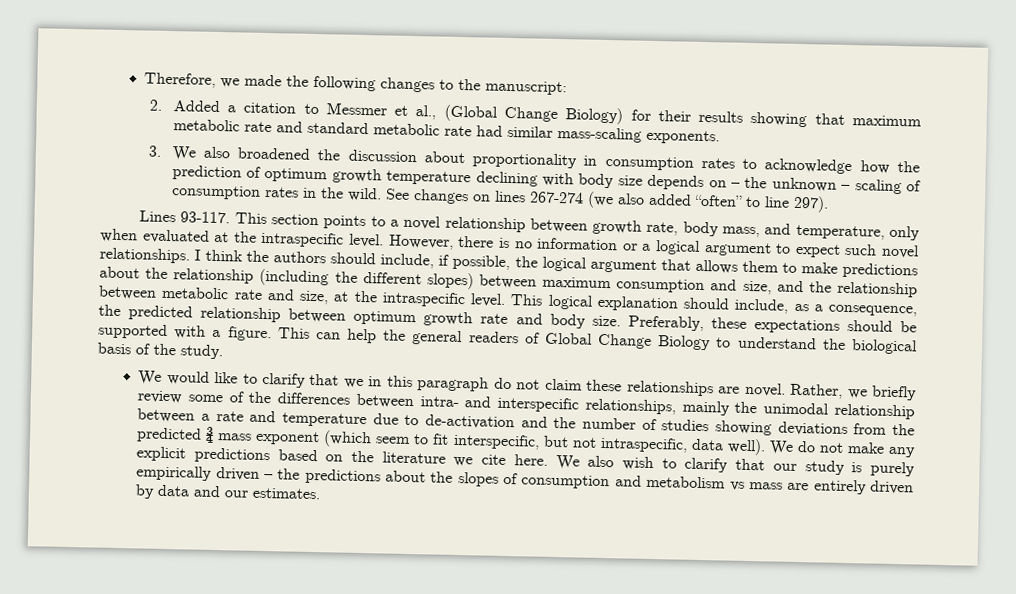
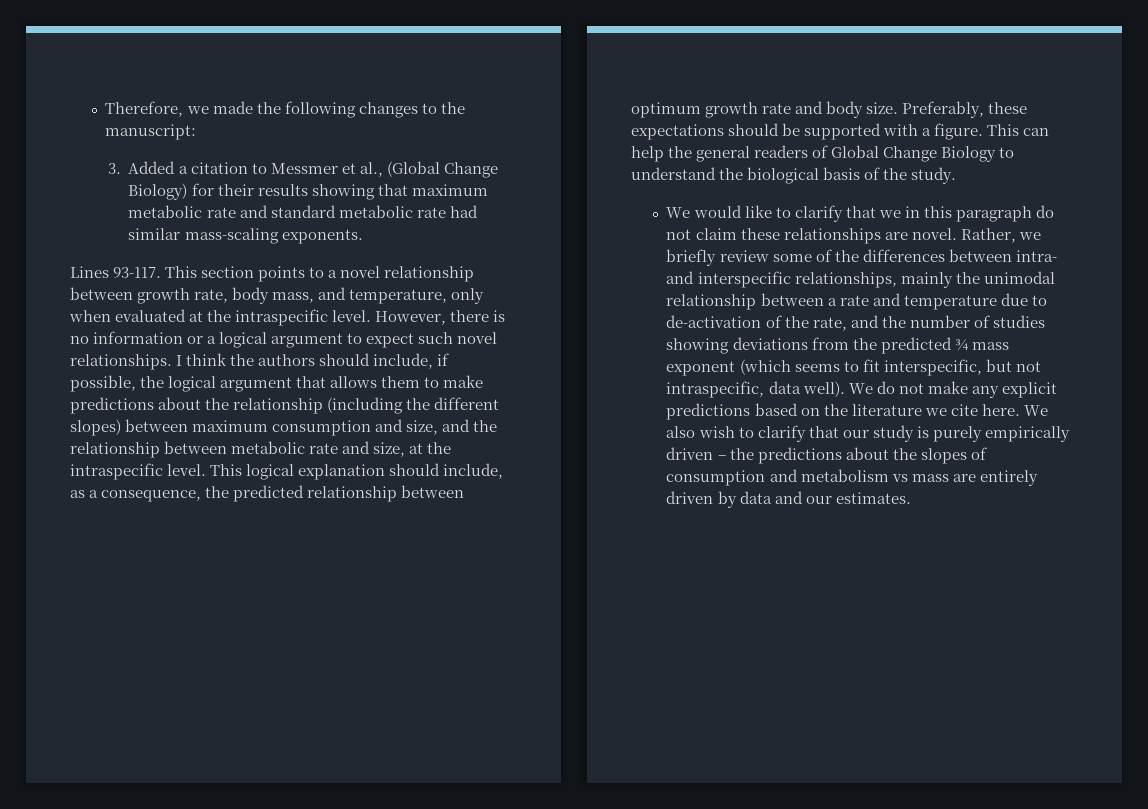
- 2. Added a citation to Messmer et al., (Global Change Biology) for their results showing that maximum metabolic rate and standard metabolic rate had similar mass-scaling exponents.
+ 3. Added a citation to Messmer et al., (Global Change Biology) for their results showing that maximum metabolic rate and standard metabolic rate had similar mass-scaling exponents.
- 3. We also broadened the discussion about proportionality in consumption rates to acknowledge how the prediction of optimum growth temperature declining with body size depends on – the unknown – scaling of consumption rates in the wild. See changes on lines 267-274 (we also added “often” to line 297).
- Rather, we briefly review some of the differences between intra- and interspecific relationships, mainly the unimodal relationship between a rate and temperature due to de-activation and the number of studies showing deviations from the predicted ¾ mass exponent (which seem to fit interspecific, but not intraspecific, data well).
+ Rather, we briefly review some of the differences between intra- and interspecific relationships, mainly the unimodal relationship between a rate and temperature due to de-activation of the rate, and the number of studies showing deviations from the predicted ¾ mass exponent (which seems to fit interspecific, but not intraspecific, data well).

